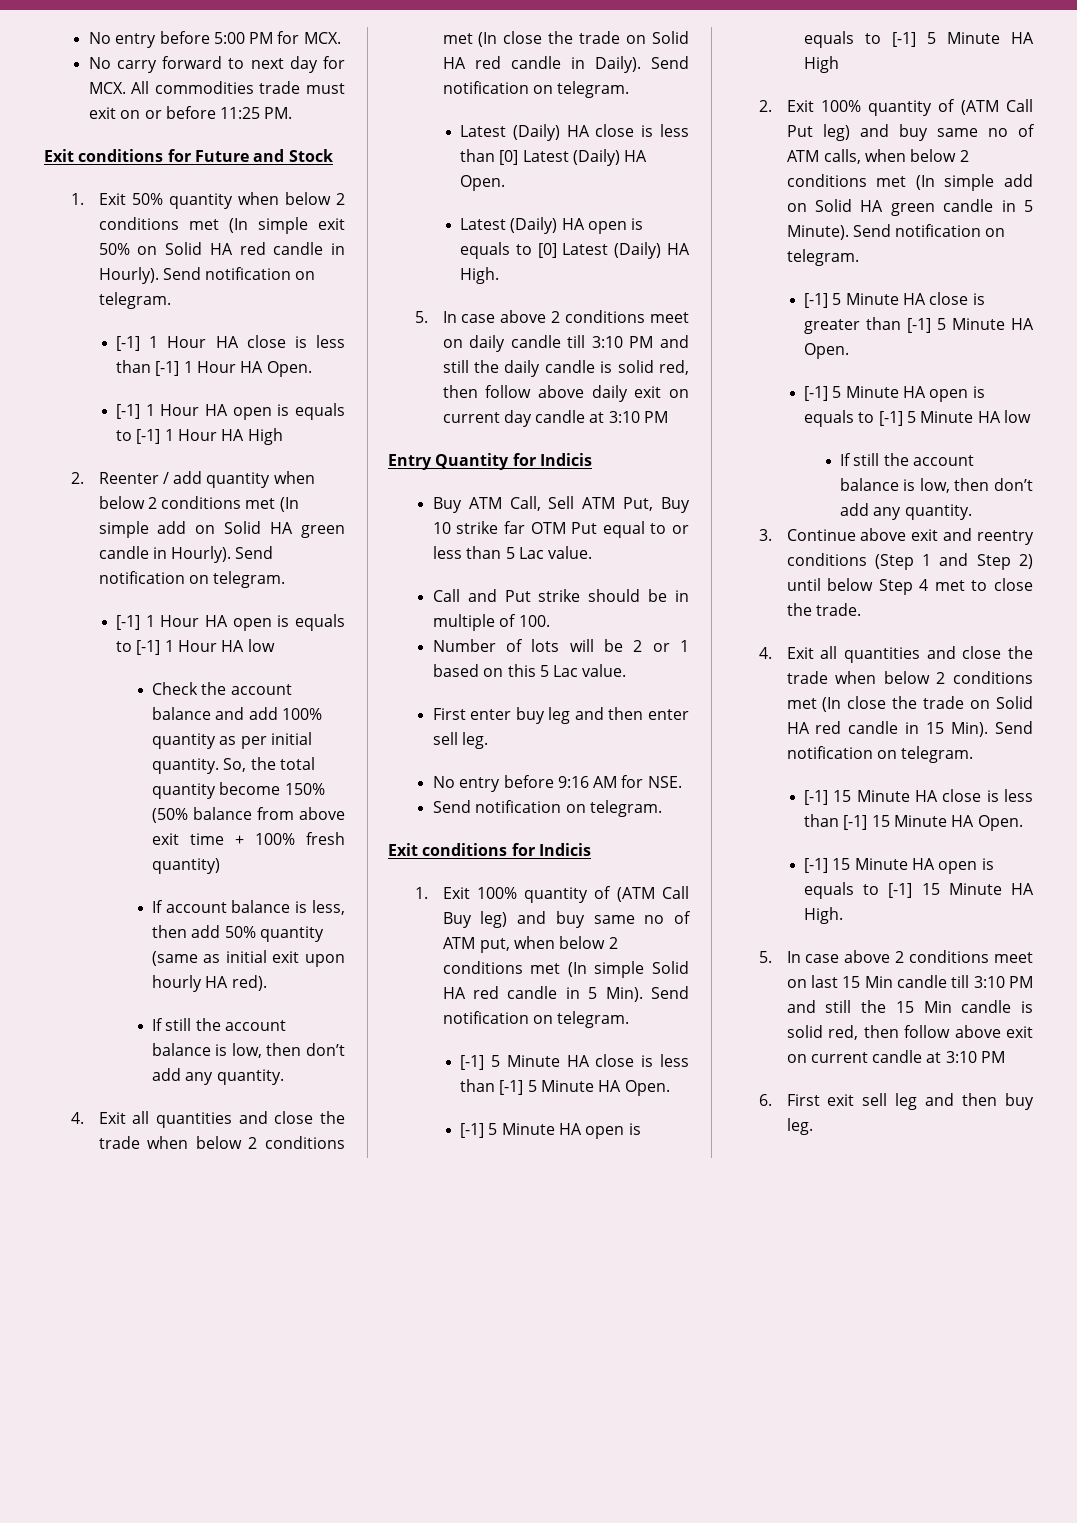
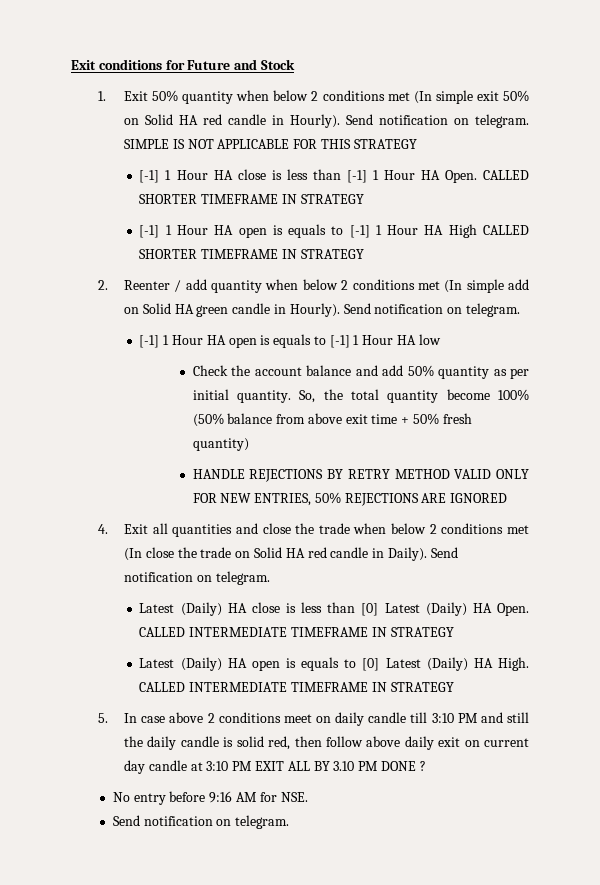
- No entry before 5:00 PM for MCX.
- No carry forward to next day for MCX. All commodities trade must exit on or before 11:25 PM.
+ SIMPLE IS NOT APPLICABLE FOR THIS STRATEGY
- [-1] 1 Hour HA close is less than [-1] 1 Hour HA Open.
+ [-1] 1 Hour HA close is less than [-1] 1 Hour HA Open. CALLED SHORTER TIMEFRAME IN STRATEGY
- [-1] 1 Hour HA open is equals to [-1] 1 Hour HA High
+ [-1] 1 Hour HA open is equals to [-1] 1 Hour HA High CALLED SHORTER TIMEFRAME IN STRATEGY
- Check the account balance and add 100% quantity as per initial quantity.
+ Check the account balance and add 50% quantity as per initial quantity.
- So, the total quantity become 150% (50% balance from above exit time + 100% fresh quantity)
+ So, the total quantity become 100% (50% balance from above exit time + 50% fresh quantity)
- If account balance is less, then add 50% quantity (same as initial exit upon hourly HA red).
- If still the account balance is low, then don’t add any quantity.
+ HANDLE REJECTIONS BY RETRY METHOD VALID ONLY FOR NEW ENTRIES, 50% REJECTIONS ARE IGNORED
- Latest (Daily) HA close is less than [0] Latest (Daily) HA Open.
+ Latest (Daily) HA close is less than [0] Latest (Daily) HA Open. CALLED INTERMEDIATE TIMEFRAME IN STRATEGY
- Latest (Daily) HA open is equals to [0] Latest (Daily) HA High.
+ Latest (Daily) HA open is equals to [0] Latest (Daily) HA High. CALLED INTERMEDIATE TIMEFRAME IN STRATEGY
- 5. In case above 2 conditions meet on daily candle till 3:10 PM and still the daily candle is solid red, then follow above daily exit on current day candle at 3:10 PM
- Entry Quantity for Indicis
- Buy ATM Call, Sell ATM Put, Buy 10 strike far OTM Put equal to or less than 5 Lac value.
- Call and Put strike should be in multiple of 100.
- Number of lots will be 2 or 1 based on this 5 Lac value.
- First enter buy leg and then enter sell leg.
+ 5. In case above 2 conditions meet on daily candle till 3:10 PM and still the daily candle is solid red, then follow above daily exit on current day candle at 3:10 PM EXIT ALL BY 3.10 PM DONE ?
- Exit conditions for Indicis
- 1. Exit 100% quantity of (ATM Call Buy leg) and buy same no of ATM put, when below 2 conditions met (In simple Solid HA red candle in 5 Min). Send notification on telegram.
- [-1] 5 Minute HA close is less than [-1] 5 Minute HA Open.
- [-1] 5 Minute HA open is equals to [-1] 5 Minute HA High
- 2. Exit 100% quantity of (ATM Call Put leg) and buy same no of ATM calls, when below 2 conditions met (In simple add on Solid HA green candle in 5 Minute). Send notification on telegram.
- [-1] 5 Minute HA close is greater than [-1] 5 Minute HA Open.
- [-1] 5 Minute HA open is equals to [-1] 5 Minute HA low
- If still the account balance is low, then don’t add any quantity.
- 3. Continue above exit and reentry conditions (Step 1 and Step 2) until below Step 4 met to close the trade.
- 4. Exit all quantities and close the trade when below 2 conditions met (In close the trade on Solid HA red candle in 15 Min). Send notification on telegram.
- [-1] 15 Minute HA close is less than [-1] 15 Minute HA Open.
- [-1] 15 Minute HA open is equals to [-1] 15 Minute HA High.
- 5. In case above 2 conditions meet on last 15 Min candle till 3:10 PM and still the 15 Min candle is solid red, then follow above exit on current candle at 3:10 PM
- 6. First exit sell leg and then buy leg.

